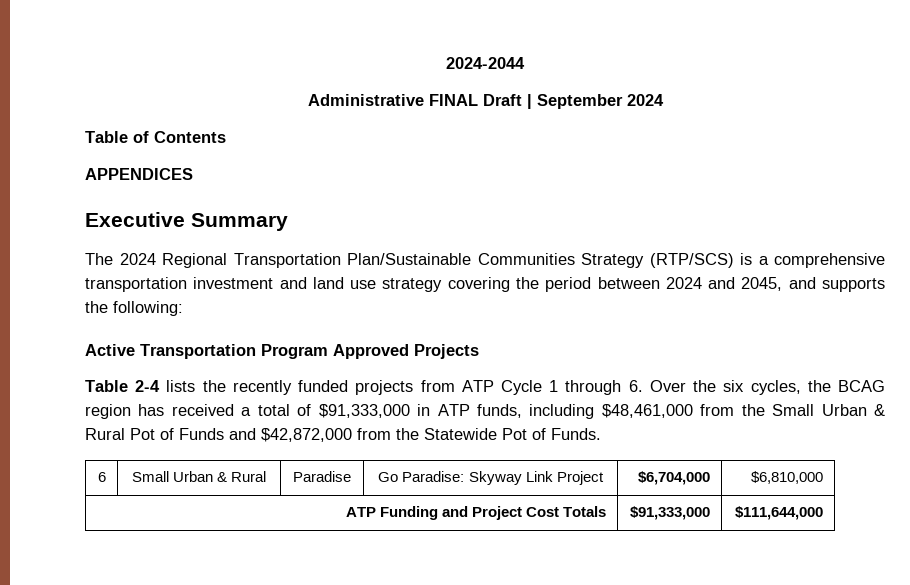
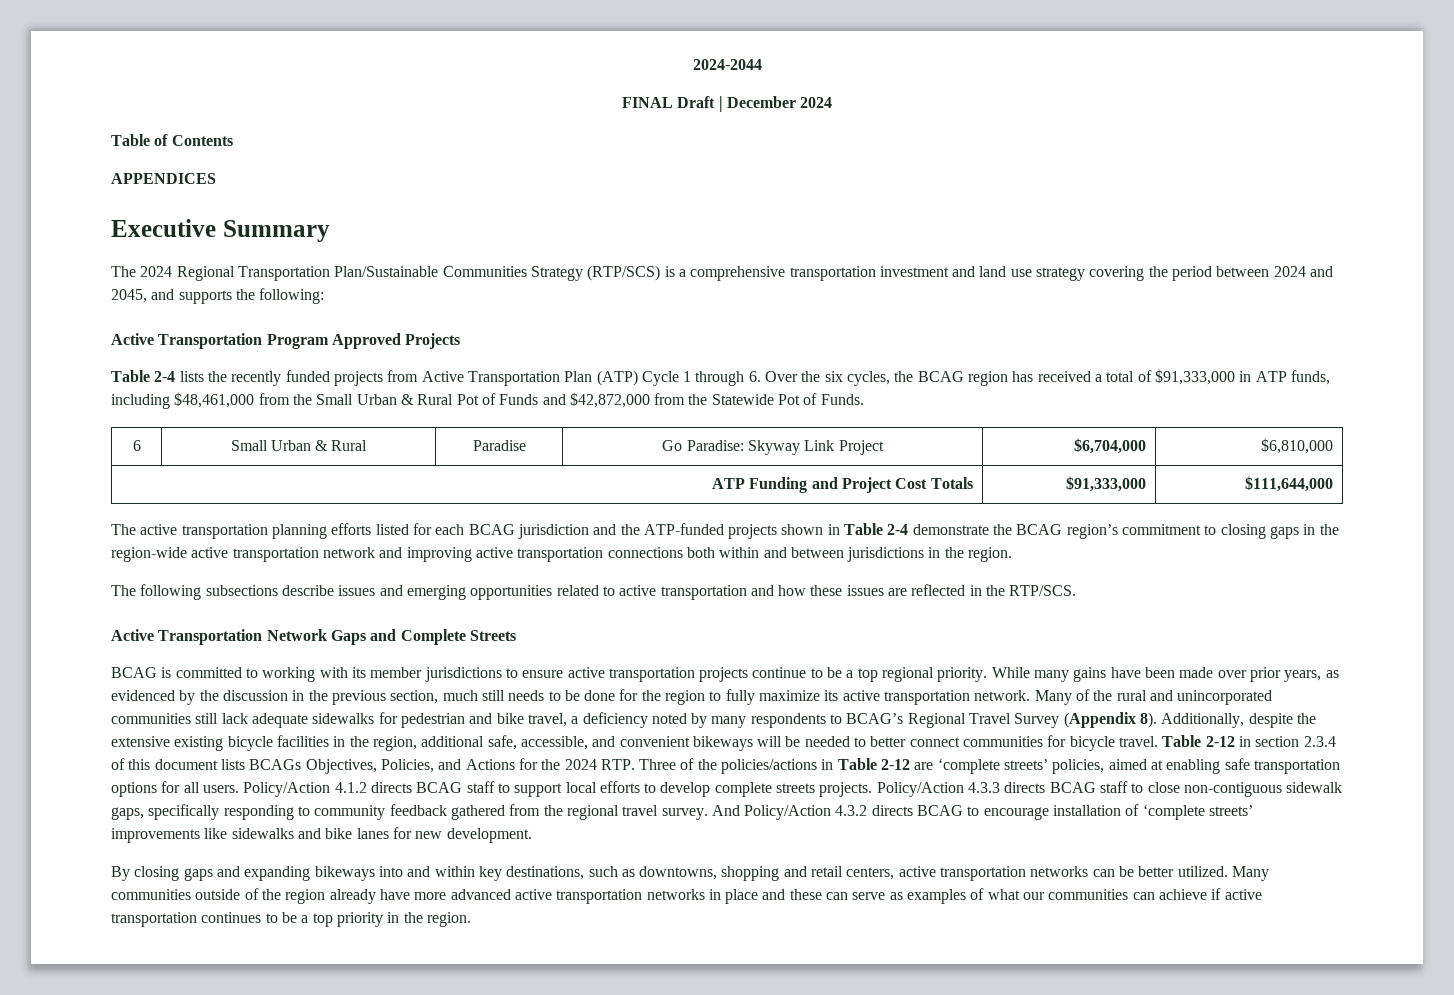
- Administrative FINAL Draft | September 2024
+ FINAL Draft | December 2024
- Table 2-4 lists the recently funded projects from ATP Cycle 1 through 6. Over the six cycles, the BCAG region has received a total of $91,333,000 in ATP funds, including $48,461,000 from the Small Urban & Rural Pot of Funds and $42,872,000 from the Statewide Pot of Funds.
+ Table 2-4 lists the recently funded projects from Active Transportation Plan (ATP) Cycle 1 through 6. Over the six cycles, the BCAG region has received a total of $91,333,000 in ATP funds, including $48,461,000 from the Small Urban & Rural Pot of Funds and $42,872,000 from the Statewide Pot of Funds.
+ The active transportation planning efforts listed for each BCAG jurisdiction and the ATP-funded projects shown in Table 2-4 demonstrate the BCAG region’s commitment to closing gaps in the region-wide active transportation network and improving active transportation connections both within and between jurisdictions in the region.
+ The following subsections describe issues and emerging opportunities related to active transportation and how these issues are reflected in the RTP/SCS.
+ Active Transportation Network Gaps and Complete Streets
+ BCAG is committed to working with its member jurisdictions to ensure active transportation projects continue to be a top regional priority. While many gains have been made over prior years, as evidenced by the discussion in the previous section, much still needs to be done for the region to fully maximize its active transportation network. Many of the rural and unincorporated communities still lack adequate sidewalks for pedestrian and bike travel, a deficiency noted by many respondents to BCAG’s Regional Travel Survey (Appendix 8). Additionally, despite the extensive existing bicycle facilities in the region, additional safe, accessible, and convenient bikeways will be needed to better connect communities for bicycle travel. Table 2-12 in section 2.3.4 of this document lists BCAGs Objectives, Policies, and Actions for the 2024 RTP. Three of the policies/actions in Table 2-12 are ‘complete streets’ policies, aimed at enabling safe transportation options for all users. Policy/Action 4.1.2 directs BCAG staff to support local efforts to develop complete streets projects. Policy/Action 4.3.3 directs BCAG staff to close non-contiguous sidewalk gaps, specifically responding to community feedback gathered from the regional travel survey. And Policy/Action 4.3.2 directs BCAG to encourage installation of ‘complete streets’ improvements like sidewalks and bike lanes for new development.
+ By closing gaps and expanding bikeways into and within key destinations, such as downtowns, shopping and retail centers, active transportation networks can be better utilized. Many communities outside of the region already have more advanced active transportation networks in place and these can serve as examples of what our communities can achieve if active transportation continues to be a top priority in the region.

